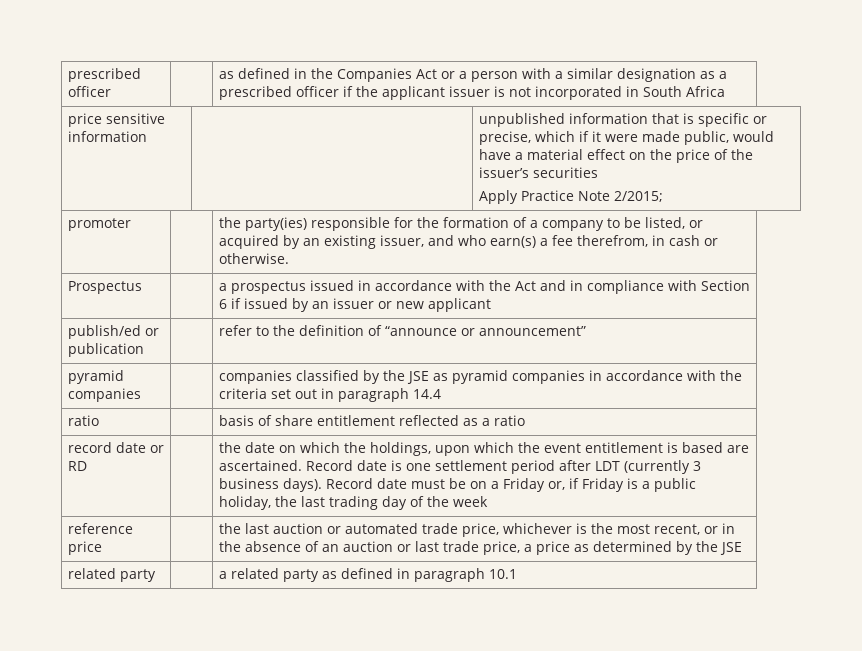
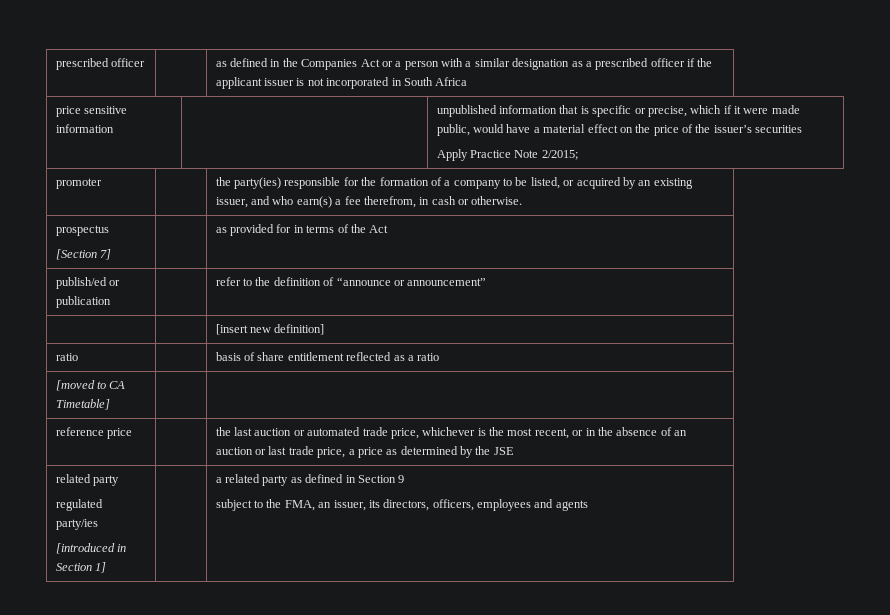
- Prospectus | | a prospectus issued in accordance with the Act and in compliance with Section 6 if issued by an issuer or new applicant
+ prospectus
+ [Section 7] | | as provided for in terms of the Act
- pyramid companies | | companies classified by the JSE as pyramid companies in accordance with the criteria set out in paragraph 14.4
+ | | [insert new definition]
- record date or RD | | the date on which the holdings, upon which the event entitlement is based are ascertained. Record date is one settlement period after LDT (currently 3 business days). Record date must be on a Friday or, if Friday is a public holiday, the last trading day of the week
+ [moved to CA Timetable]
  reference price | | the last auction or automated trade price, whichever is the most recent, or in the absence of an auction or last trade price, a price as determined by the JSE
- related party | | a related party as defined in paragraph 10.1
+ related party
+ regulated party/ies
+ [introduced in Section 1] | | a related party as defined in Section 9
+ subject to the FMA, an issuer, its directors, officers, employees and agents

